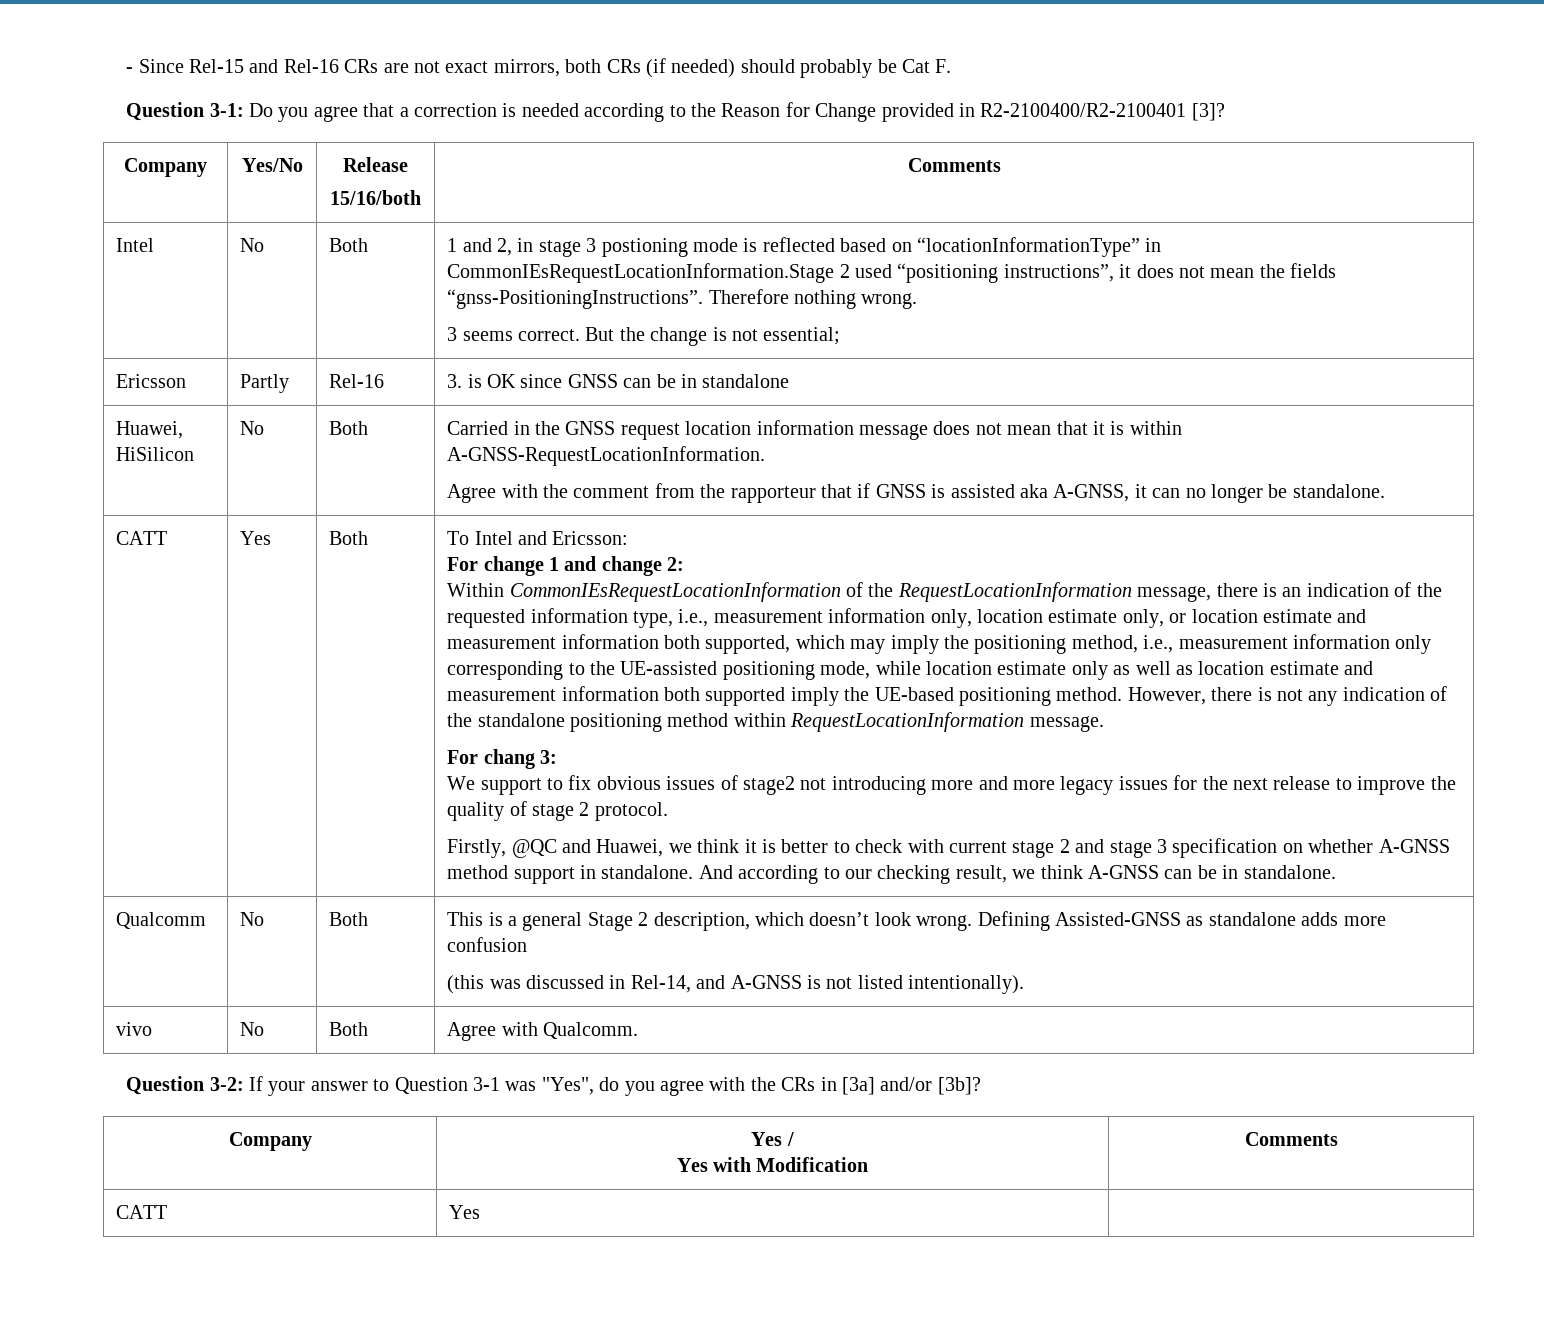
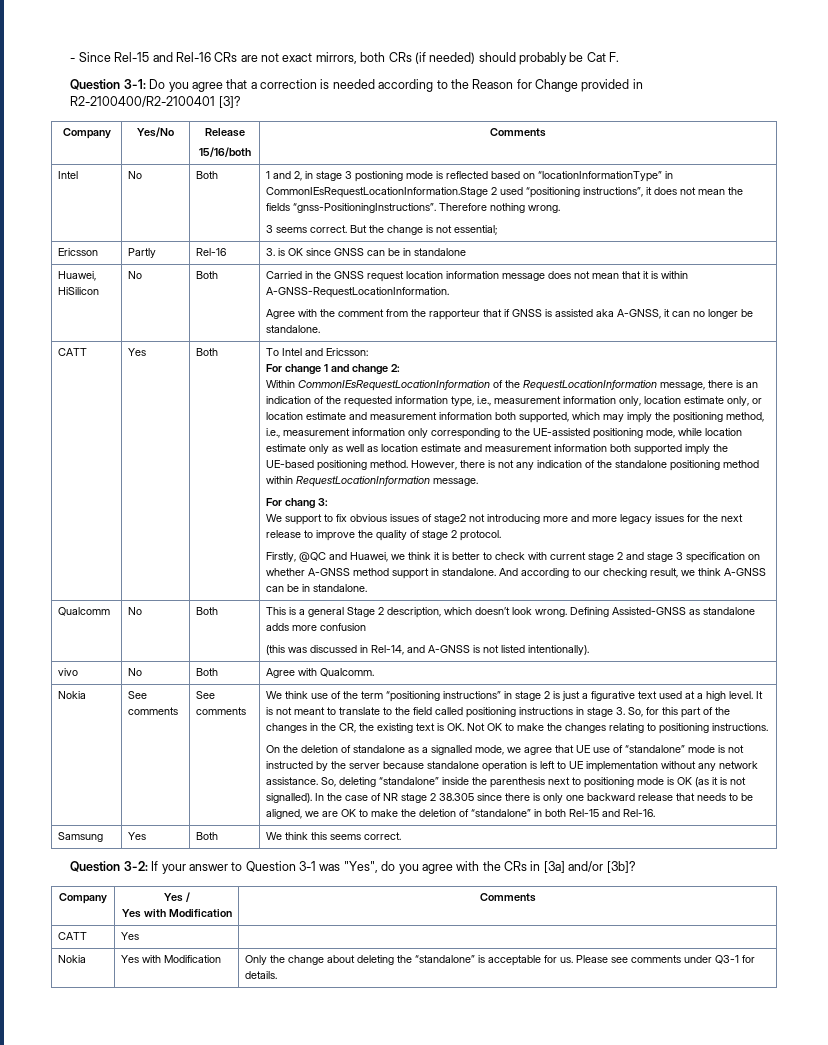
+ Nokia | See comments | See comments | We think use of the term “positioning instructions” in stage 2 is just a figurative text used at a high level. It is not meant to translate to the field called positioning instructions in stage 3. So, for this part of the changes in the CR, the existing text is OK. Not OK to make the changes relating to positioning instructions.
+ On the deletion of standalone as a signalled mode, we agree that UE use of “standalone” mode is not instructed by the server because standalone operation is left to UE implementation without any network assistance. So, deleting “standalone” inside the parenthesis next to positioning mode is OK (as it is not signalled). In the case of NR stage 2 38.305 since there is only one backward release that needs to be aligned, we are OK to make the deletion of “standalone” in both Rel-15 and Rel-16.
+ Samsung | Yes | Both | We think this seems correct.
+ Nokia | Yes with Modification | Only the change about deleting the “standalone” is acceptable for us. Please see comments under Q3-1 for details.

